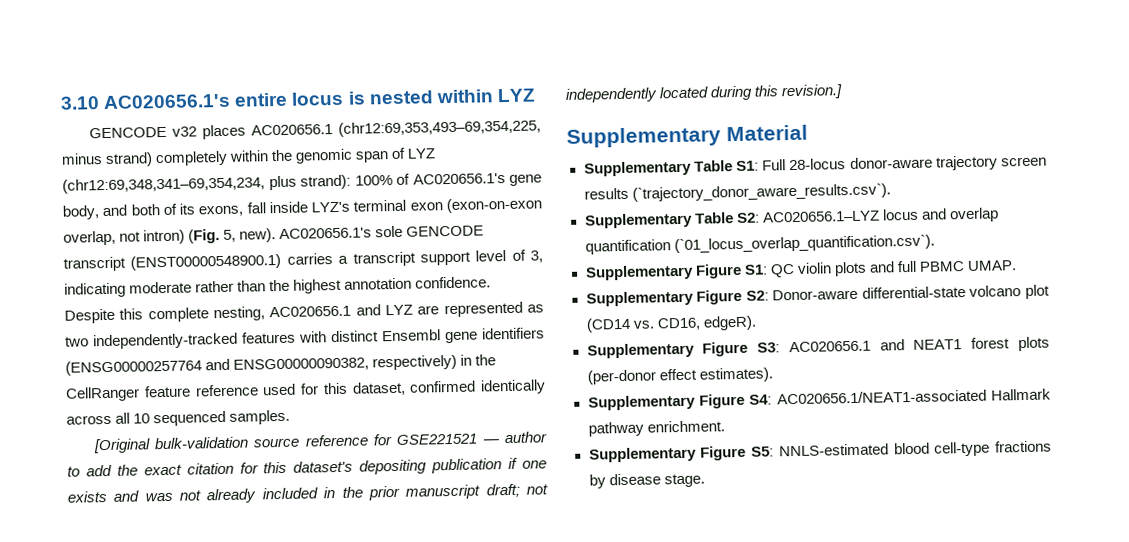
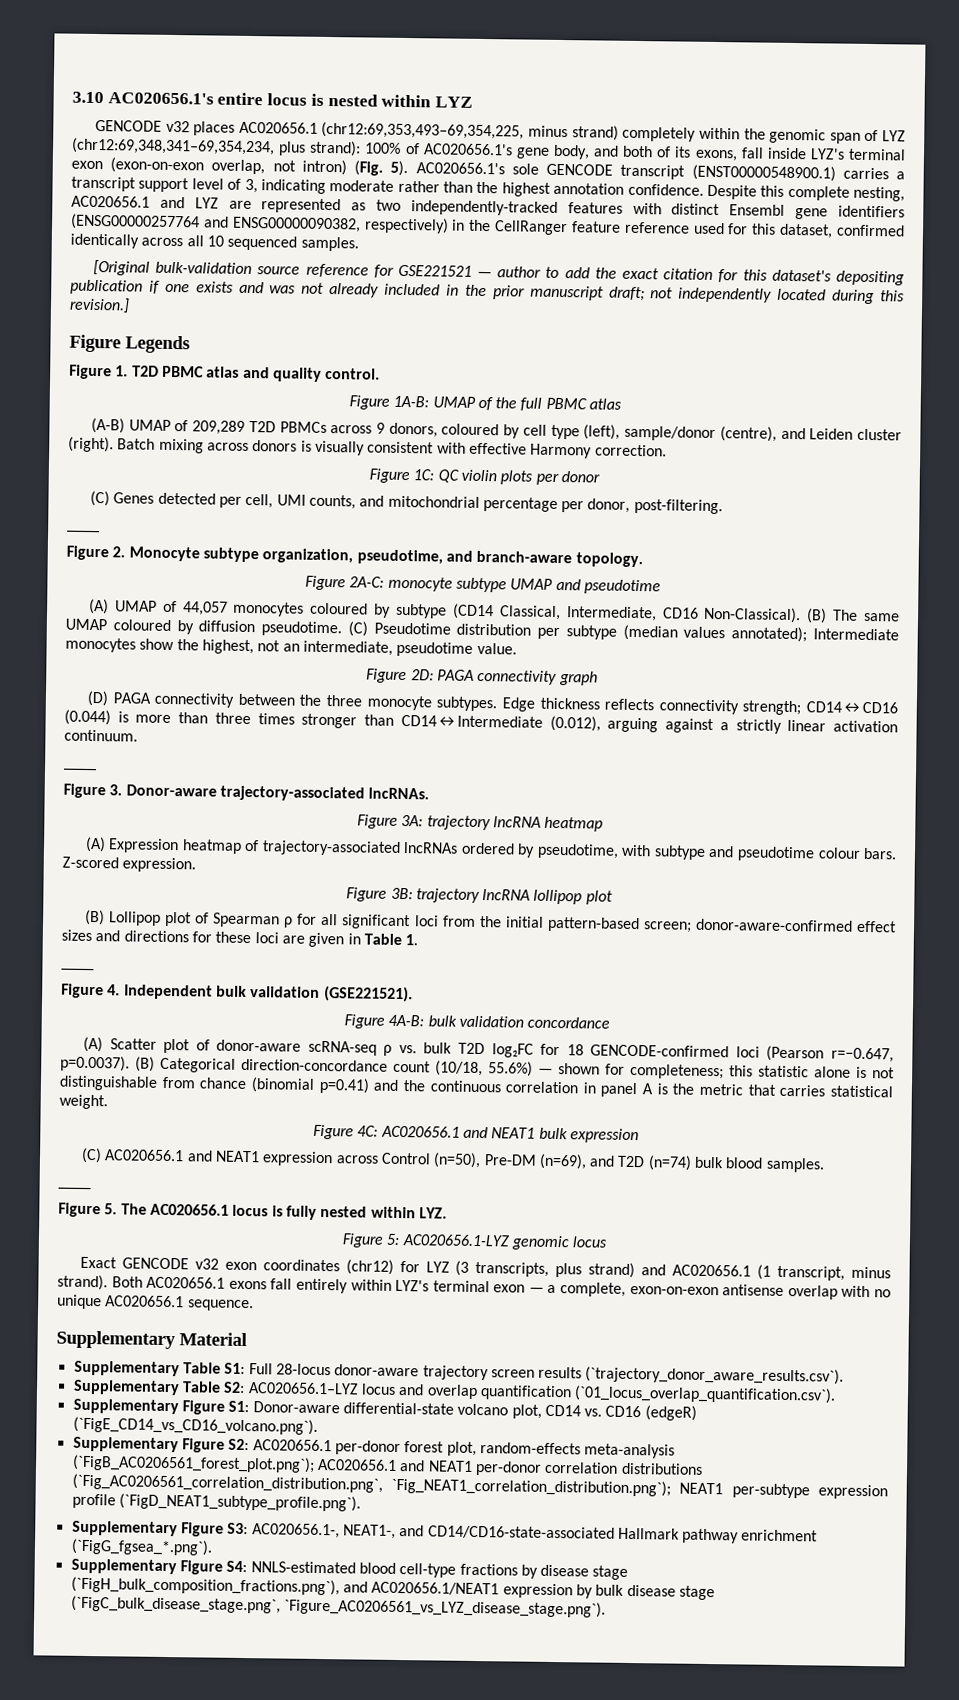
- GENCODE v32 places AC020656.1 (chr12:69,353,493–69,354,225, minus strand) completely within the genomic span of LYZ (chr12:69,348,341–69,354,234, plus strand): 100% of AC020656.1's gene body, and both of its exons, fall inside LYZ's terminal exon (exon-on-exon overlap, not intron) (Fig. 5, new).
+ GENCODE v32 places AC020656.1 (chr12:69,353,493–69,354,225, minus strand) completely within the genomic span of LYZ (chr12:69,348,341–69,354,234, plus strand): 100% of AC020656.1's gene body, and both of its exons, fall inside LYZ's terminal exon (exon-on-exon overlap, not intron) (Fig. 5).
+ Figure Legends
+ Figure 1. T2D PBMC atlas and quality control.
+ Figure 1A-B: UMAP of the full PBMC atlas
+ (A-B) UMAP of 209,289 T2D PBMCs across 9 donors, coloured by cell type (left), sample/donor (centre), and Leiden cluster (right). Batch mixing across donors is visually consistent with effective Harmony correction.
+ Figure 1C: QC violin plots per donor
+ (C) Genes detected per cell, UMI counts, and mitochondrial percentage per donor, post-filtering.
+ ____
+ Figure 2. Monocyte subtype organization, pseudotime, and branch-aware topology.
+ Figure 2A-C: monocyte subtype UMAP and pseudotime
+ (A) UMAP of 44,057 monocytes coloured by subtype (CD14 Classical, Intermediate, CD16 Non-Classical). (B) The same UMAP coloured by diffusion pseudotime. (C) Pseudotime distribution per subtype (median values annotated); Intermediate monocytes show the highest, not an intermediate, pseudotime value.
+ Figure 2D: PAGA connectivity graph
+ (D) PAGA connectivity between the three monocyte subtypes. Edge thickness reflects connectivity strength; CD14↔CD16 (0.044) is more than three times stronger than CD14↔Intermediate (0.012), arguing against a strictly linear activation continuum.
+ ____
+ Figure 3. Donor-aware trajectory-associated lncRNAs.
+ Figure 3A: trajectory lncRNA heatmap
+ (A) Expression heatmap of trajectory-associated lncRNAs ordered by pseudotime, with subtype and pseudotime colour bars. Z-scored expression.
+ Figure 3B: trajectory lncRNA lollipop plot
+ (B) Lollipop plot of Spearman ρ for all significant loci from the initial pattern-based screen; donor-aware-confirmed effect sizes and directions for these loci are given in Table 1.
+ ____
+ Figure 4. Independent bulk validation (GSE221521).
+ Figure 4A-B: bulk validation concordance
+ (A) Scatter plot of donor-aware scRNA-seq ρ vs. bulk T2D log₂FC for 18 GENCODE-confirmed loci (Pearson r=−0.647, p=0.0037). (B) Categorical direction-concordance count (10/18, 55.6%) — shown for completeness; this statistic alone is not distinguishable from chance (binomial p=0.41) and the continuous correlation in panel A is the metric that carries statistical weight.
+ Figure 4C: AC020656.1 and NEAT1 bulk expression
+ (C) AC020656.1 and NEAT1 expression across Control (n=50), Pre-DM (n=69), and T2D (n=74) bulk blood samples.
+ ____
+ Figure 5. The AC020656.1 locus is fully nested within LYZ.
+ Figure 5: AC020656.1-LYZ genomic locus
+ Exact GENCODE v32 exon coordinates (chr12) for LYZ (3 transcripts, plus strand) and AC020656.1 (1 transcript, minus strand). Both AC020656.1 exons fall entirely within LYZ's terminal exon — a complete, exon-on-exon antisense overlap with no unique AC020656.1 sequence.
- Supplementary Figure S1: QC violin plots and full PBMC UMAP.
- Supplementary Figure S2: Donor-aware differential-state volcano plot (CD14 vs. CD16, edgeR).
- Supplementary Figure S3: AC020656.1 and NEAT1 forest plots (per-donor effect estimates).
- Supplementary Figure S4: AC020656.1/NEAT1-associated Hallmark pathway enrichment.
- Supplementary Figure S5: NNLS-estimated blood cell-type fractions by disease stage.
+ Supplementary Figure S1: Donor-aware differential-state volcano plot, CD14 vs. CD16 (edgeR) (`FigE_CD14_vs_CD16_volcano.png`).
+ Supplementary Figure S2: AC020656.1 per-donor forest plot, random-effects meta-analysis (`FigB_AC0206561_forest_plot.png`); AC020656.1 and NEAT1 per-donor correlation distributions (`Fig_AC0206561_correlation_distribution.png`, `Fig_NEAT1_correlation_distribution.png`); NEAT1 per-subtype expression profile (`FigD_NEAT1_subtype_profile.png`).
+ Supplementary Figure S3: AC020656.1-, NEAT1-, and CD14/CD16-state-associated Hallmark pathway enrichment (`FigG_fgsea_*.png`).
+ Supplementary Figure S4: NNLS-estimated blood cell-type fractions by disease stage (`FigH_bulk_composition_fractions.png`), and AC020656.1/NEAT1 expression by bulk disease stage (`FigC_bulk_disease_stage.png`, `Figure_AC0206561_vs_LYZ_disease_stage.png`).

